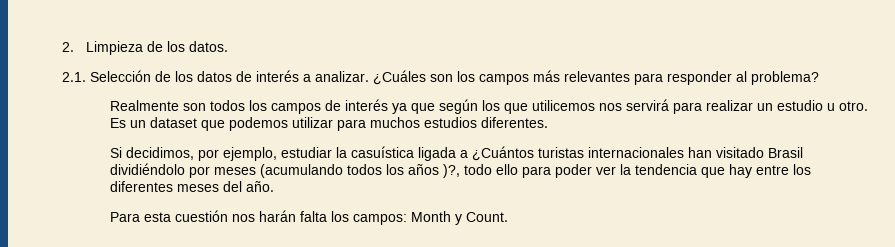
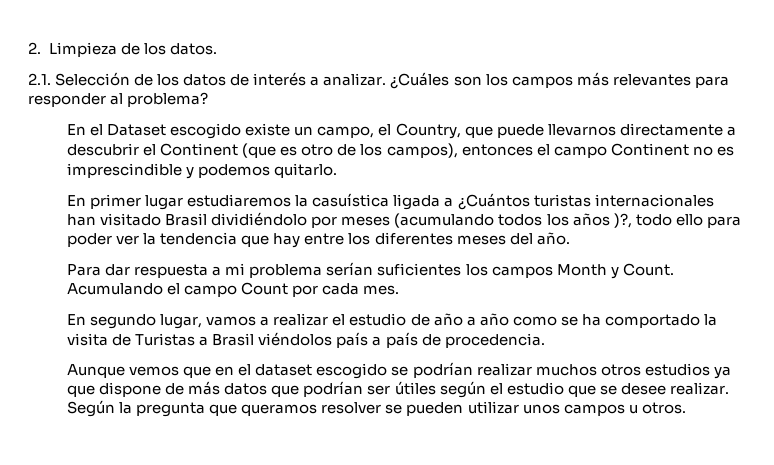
- Realmente son todos los campos de interés ya que según los que utilicemos nos servirá para realizar un estudio u otro. Es un dataset que podemos utilizar para muchos estudios diferentes.
- Si decidimos, por ejemplo, estudiar la casuística ligada a ¿Cuántos turistas internacionales han visitado Brasil dividiéndolo por meses (acumulando todos los años )?, todo ello para poder ver la tendencia que hay entre los diferentes meses del año.
+ En el Dataset escogido existe un campo, el Country, que puede llevarnos directamente a descubrir el Continent (que es otro de los campos), entonces el campo Continent no es imprescindible y podemos quitarlo.
+ En primer lugar estudiaremos la casuística ligada a ¿Cuántos turistas internacionales han visitado Brasil dividiéndolo por meses (acumulando todos los años )?, todo ello para poder ver la tendencia que hay entre los diferentes meses del año.
- Para esta cuestión nos harán falta los campos: Month y Count.
+ Para dar respuesta a mi problema serían suficientes los campos Month y Count. Acumulando el campo Count por cada mes.
+ En segundo lugar, vamos a realizar el estudio de año a año como se ha comportado la visita de Turistas a Brasil viéndolos país a país de procedencia.
+ Aunque vemos que en el dataset escogido se podrían realizar muchos otros estudios ya que dispone de más datos que podrían ser útiles según el estudio que se desee realizar. Según la pregunta que queramos resolver se pueden utilizar unos campos u otros.

